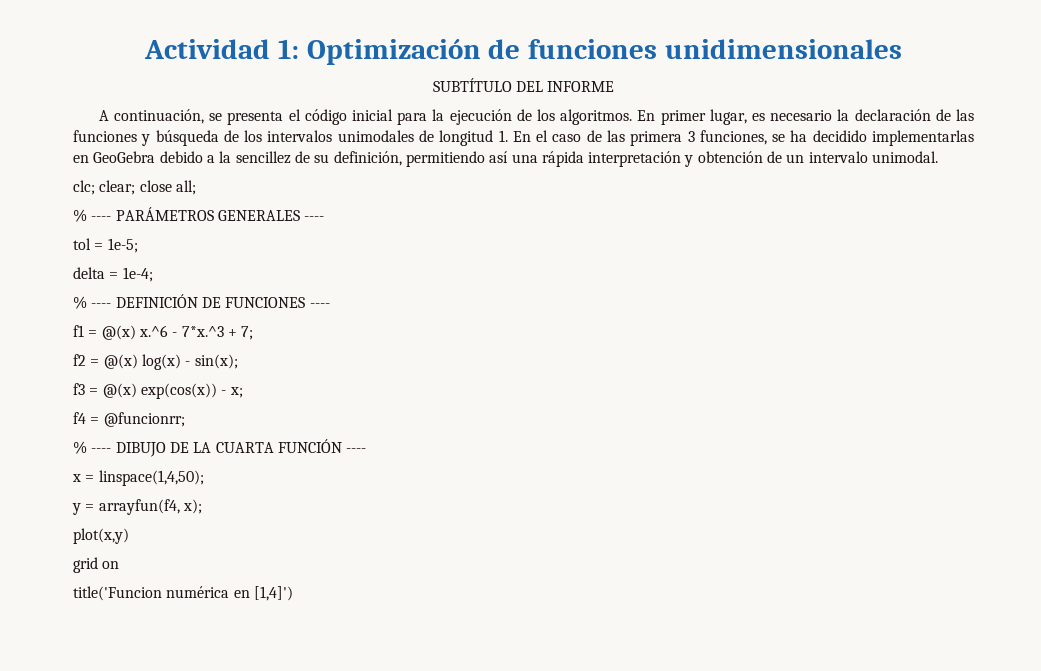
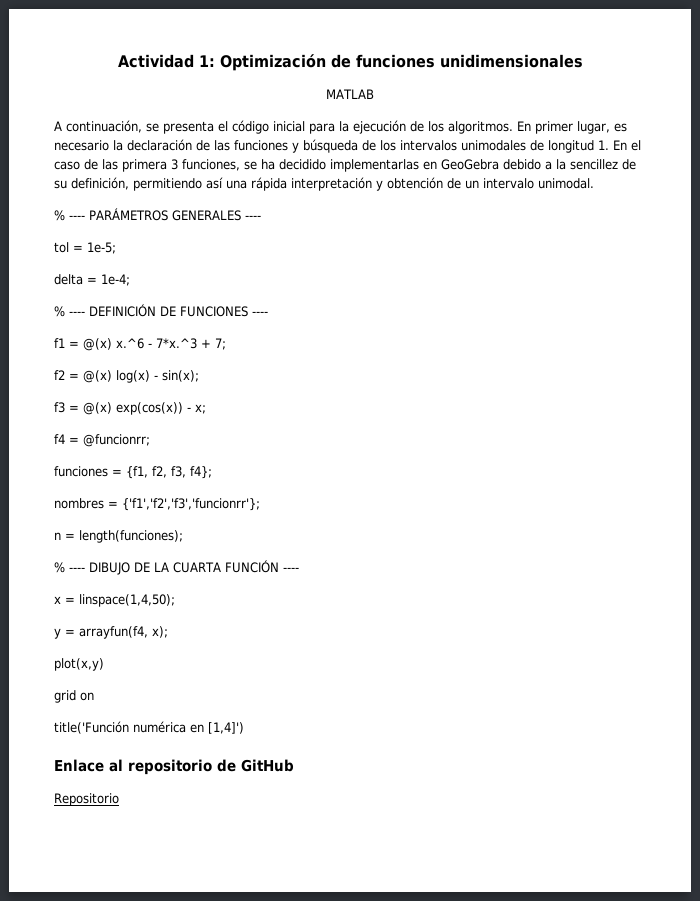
- SUBTÍTULO DEL INFORME
+ MATLAB
- clc; clear; close all;
+ funciones = {f1, f2, f3, f4};
+ nombres = {'f1','f2','f3','funcionrr'};
+ n = length(funciones);
- title('Funcion numérica en [1,4]')
+ title('Función numérica en [1,4]')
+ Enlace al repositorio de GitHub
+ Repositorio

